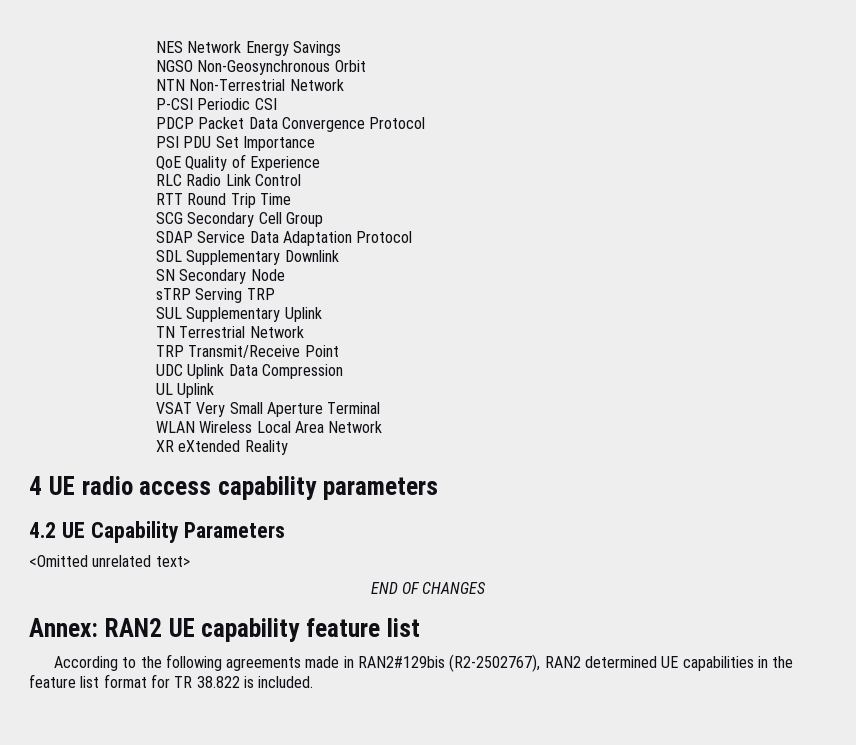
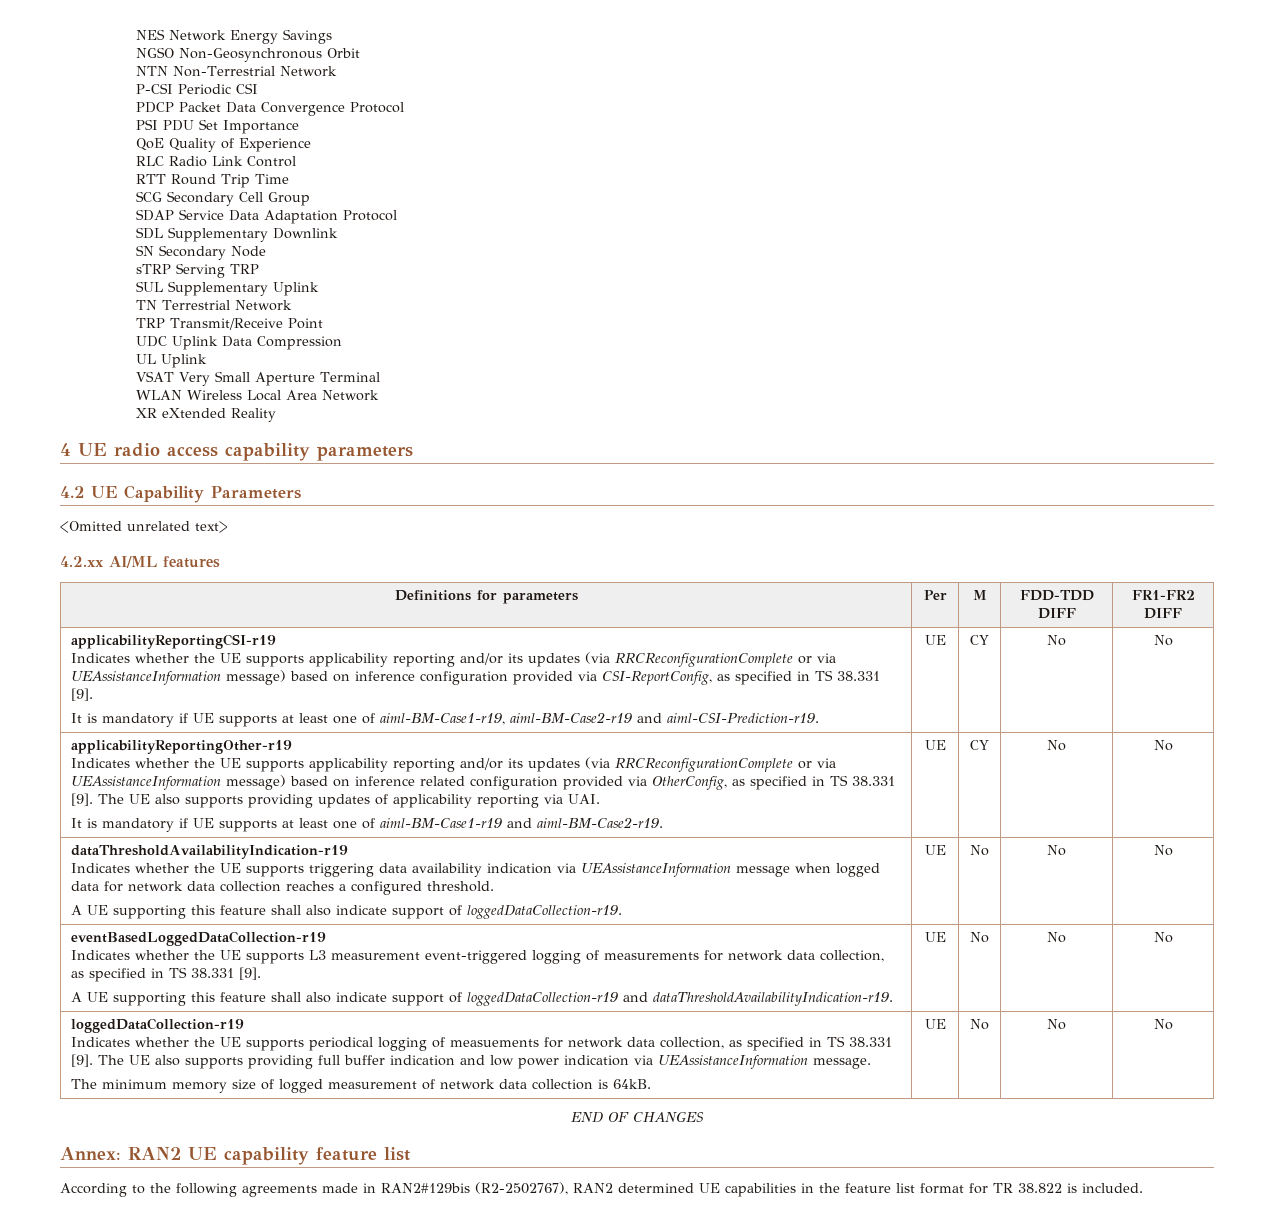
+ 4.2.xx AI/ML features
+ Definitions for parameters | Per | M | FDD-TDD DIFF | FR1-FR2 DIFF
+ applicabilityReportingCSI-r19
+ Indicates whether the UE supports applicability reporting and/or its updates (via RRCReconfigurationComplete or via UEAssistanceInformation message) based on inference configuration provided via CSI-ReportConfig, as specified in TS 38.331 [9].
+ It is mandatory if UE supports at least one of aiml-BM-Case1-r19, aiml-BM-Case2-r19 and aiml-CSI-Prediction-r19. | UE | CY | No | No
+ applicabilityReportingOther-r19
+ Indicates whether the UE supports applicability reporting and/or its updates (via RRCReconfigurationComplete or via UEAssistanceInformation message) based on inference related configuration provided via OtherConfig, as specified in TS 38.331 [9]. The UE also supports providing updates of applicability reporting via UAI.
+ It is mandatory if UE supports at least one of aiml-BM-Case1-r19 and aiml-BM-Case2-r19. | UE | CY | No | No
+ dataThresholdAvailabilityIndication-r19
+ Indicates whether the UE supports triggering data availability indication via UEAssistanceInformation message when logged data for network data collection reaches a configured threshold.
+ A UE supporting this feature shall also indicate support of loggedDataCollection-r19. | UE | No | No | No
+ eventBasedLoggedDataCollection-r19
+ Indicates whether the UE supports L3 measurement event-triggered logging of measurements for network data collection, as specified in TS 38.331 [9].
+ A UE supporting this feature shall also indicate support of loggedDataCollection-r19 and dataThresholdAvailabilityIndication-r19. | UE | No | No | No
+ loggedDataCollection-r19
+ Indicates whether the UE supports periodical logging of measuements for network data collection, as specified in TS 38.331 [9]. The UE also supports providing full buffer indication and low power indication via UEAssistanceInformation message.
+ The minimum memory size of logged measurement of network data collection is 64kB. | UE | No | No | No

